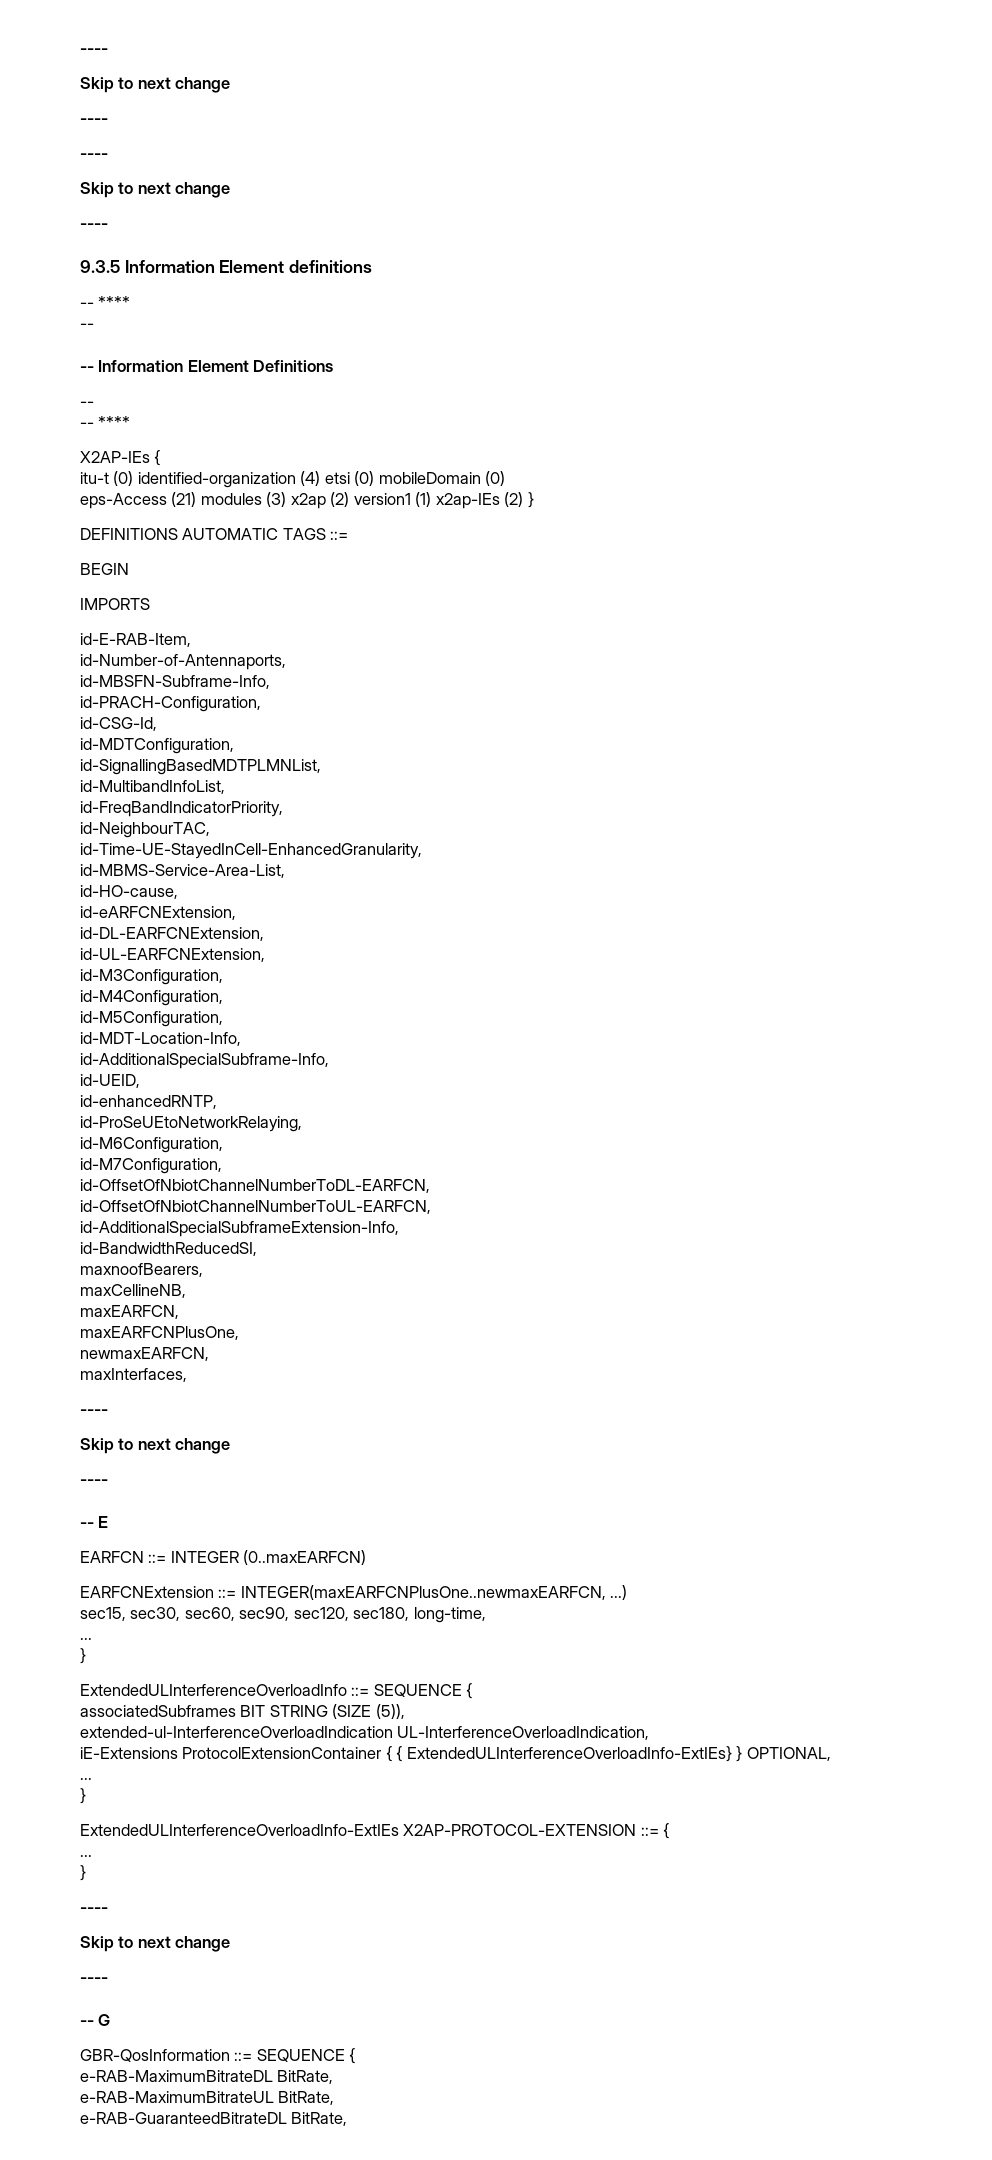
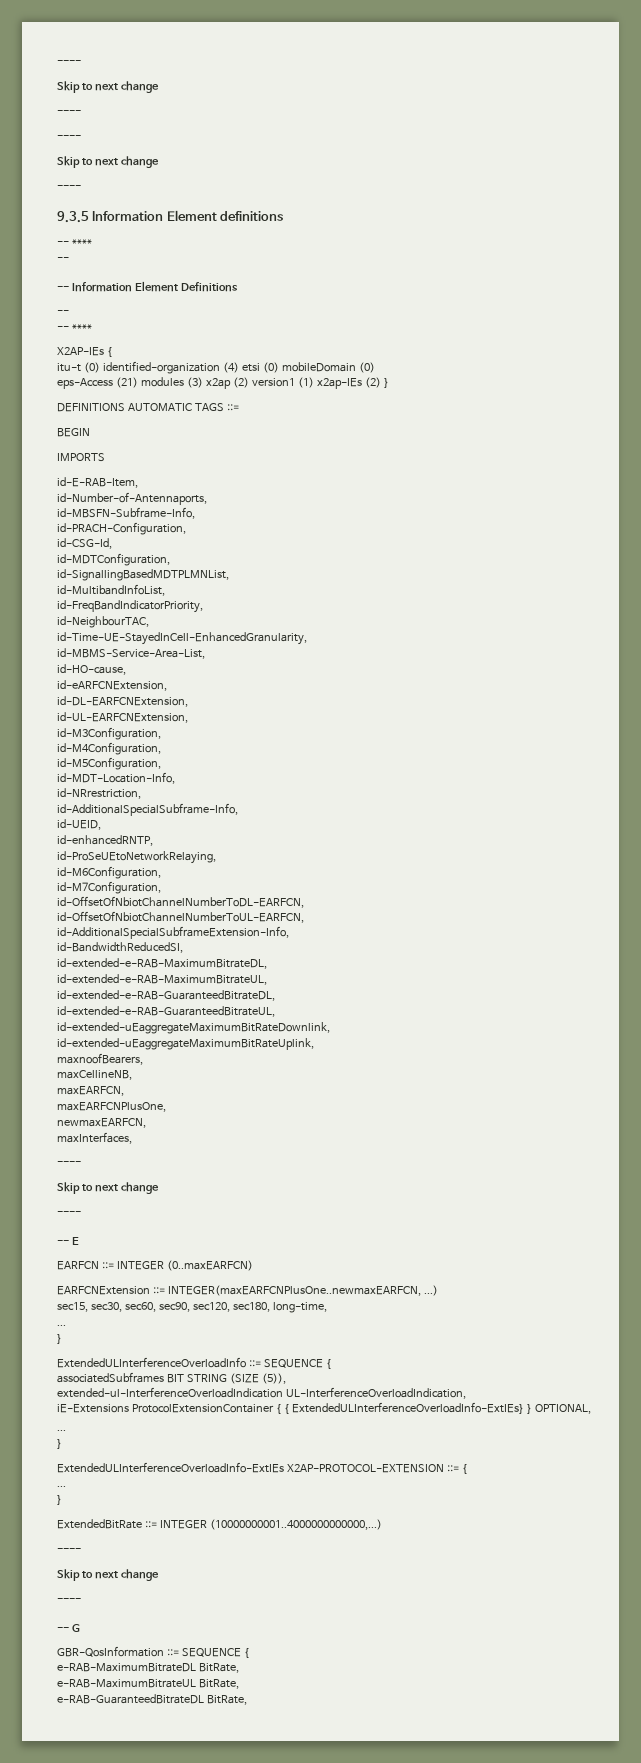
+ id-NRrestriction,
+ id-extended-e-RAB-MaximumBitrateDL,
+ id-extended-e-RAB-MaximumBitrateUL,
+ id-extended-e-RAB-GuaranteedBitrateDL,
+ id-extended-e-RAB-GuaranteedBitrateUL,
+ id-extended-uEaggregateMaximumBitRateDownlink,
+ id-extended-uEaggregateMaximumBitRateUplink,
+ ExtendedBitRate ::= INTEGER (10000000001..4000000000000,...)

